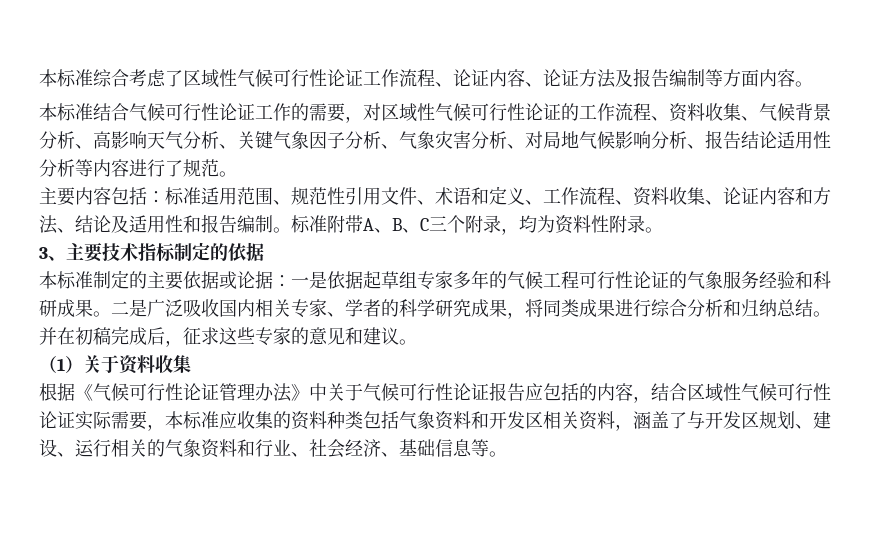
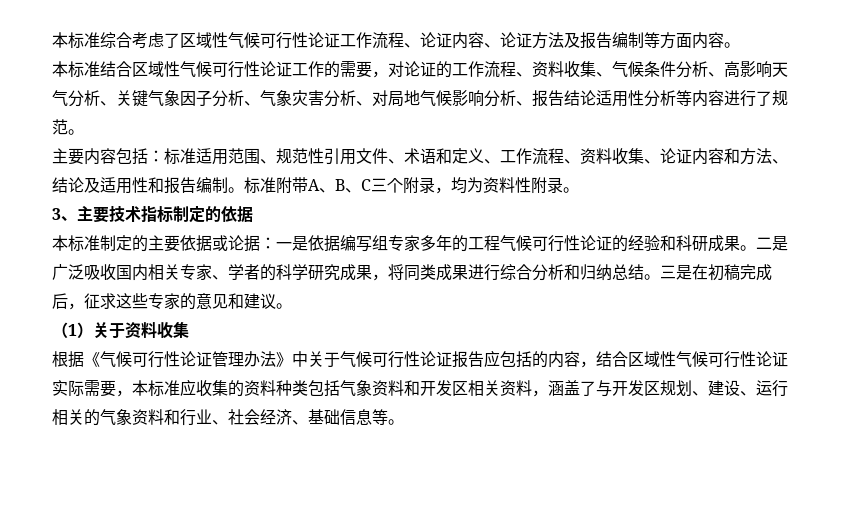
- 本标准结合气候可行性论证工作的需要，对区域性气候可行性论证的工作流程、资料收集、气候背景分析、高影响天气分析、关键气象因子分析、气象灾害分析、对局地气候影响分析、报告结论适用性分析等内容进行了规范。
+ 本标准结合区域性气候可行性论证工作的需要，对论证的工作流程、资料收集、气候条件分析、高影响天气分析、关键气象因子分析、气象灾害分析、对局地气候影响分析、报告结论适用性分析等内容进行了规范。
- 本标准制定的主要依据或论据：一是依据起草组专家多年的气候工程可行性论证的气象服务经验和科研成果。
+ 本标准制定的主要依据或论据：一是依据编写组专家多年的工程气候可行性论证的经验和科研成果。
- 并在初稿完成后，征求这些专家的意见和建议。
+ 三是在初稿完成后，征求这些专家的意见和建议。

